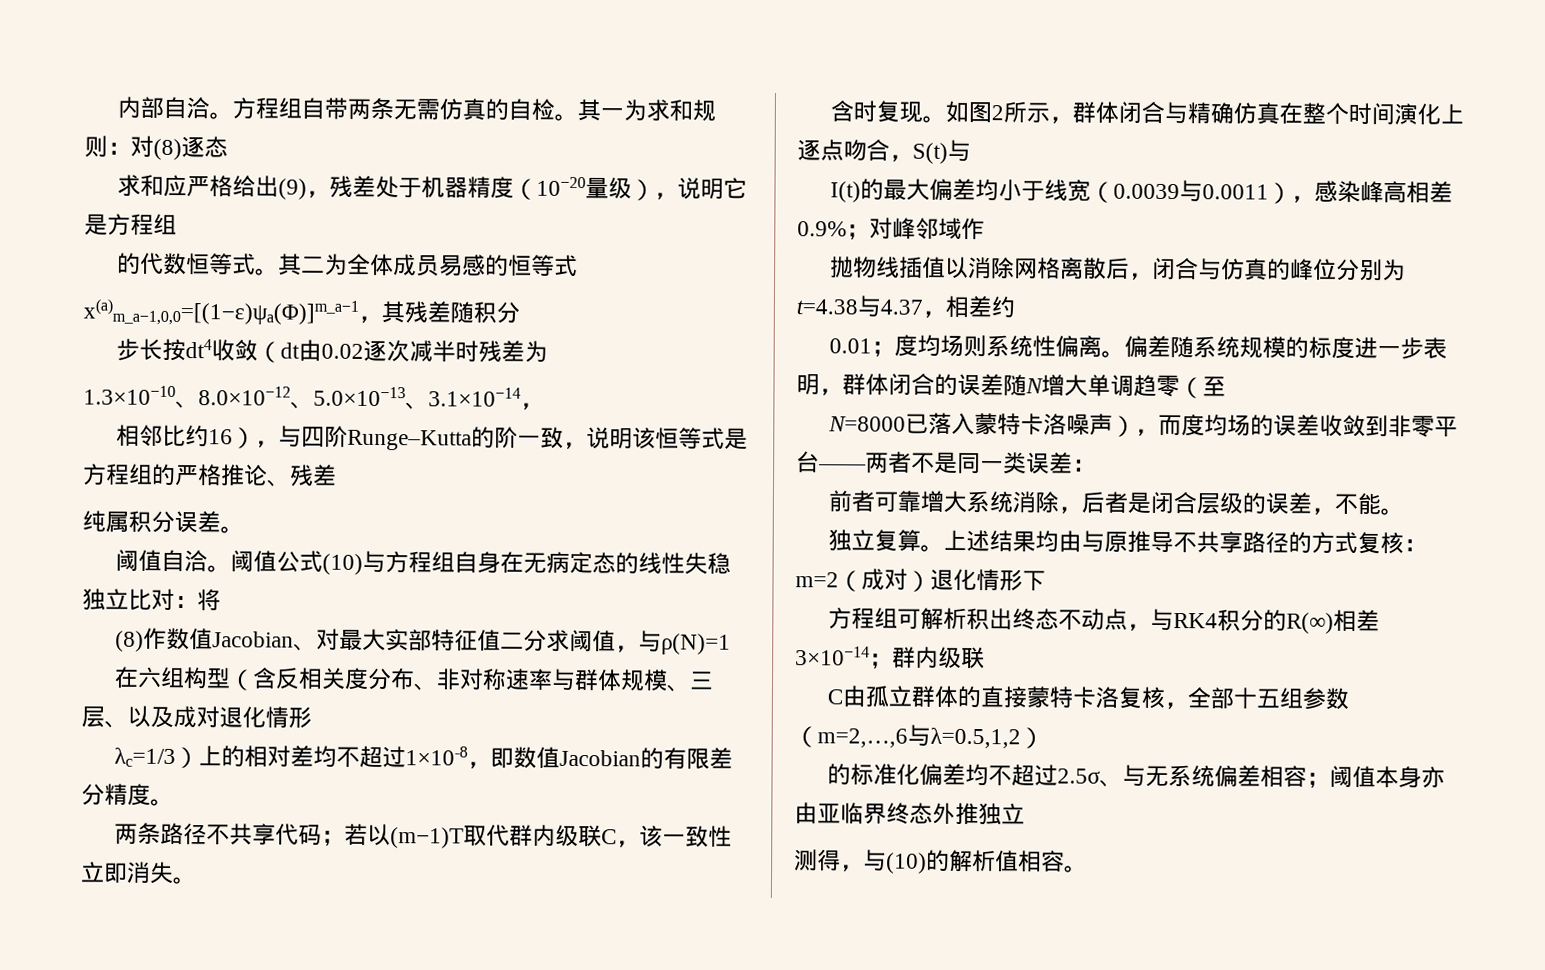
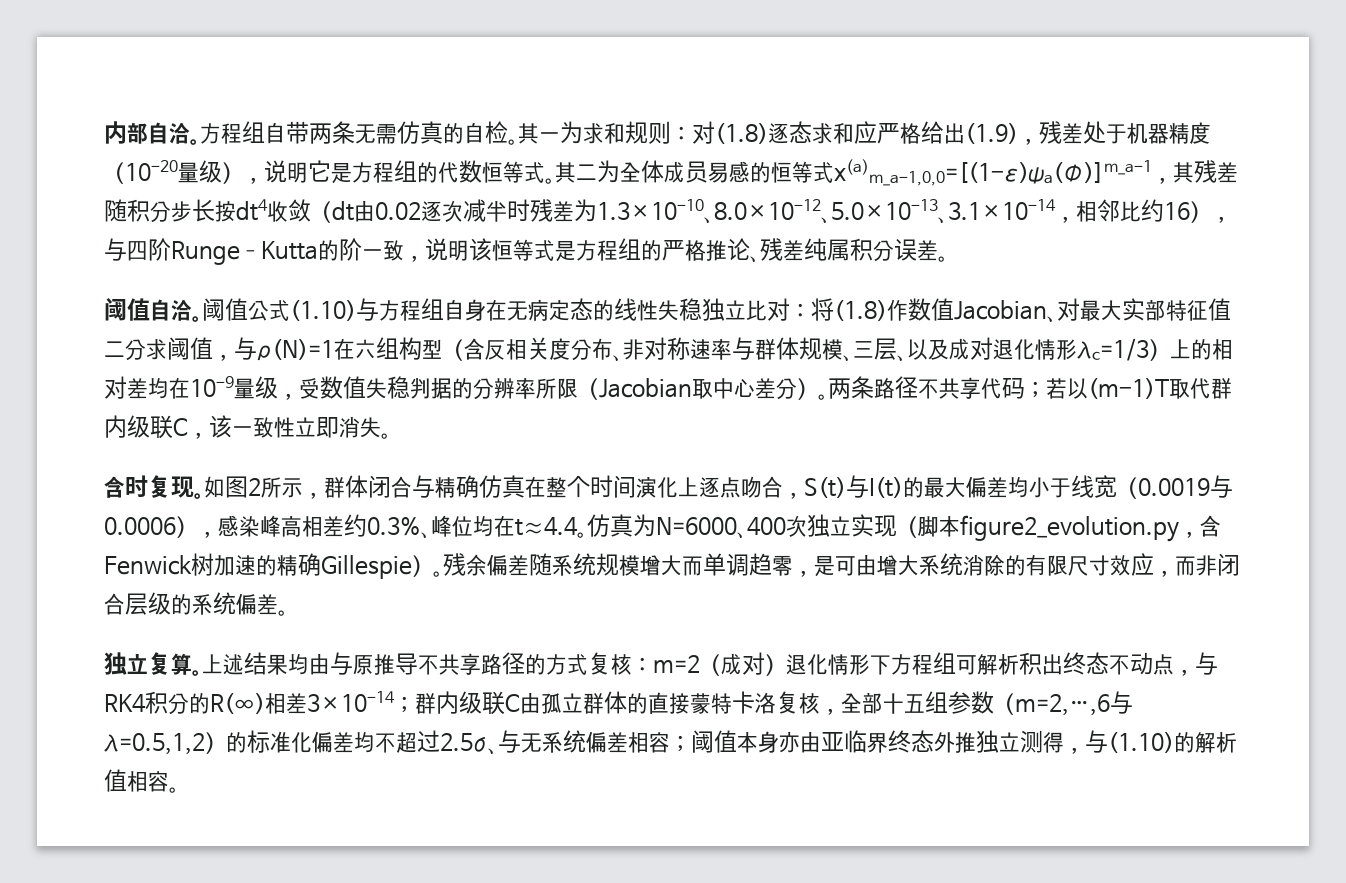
- 其一为求和规则：对(8)逐态
- 求和应严格给出(9)，残差处于机器精度（10−20量级），说明它是方程组
- 的代数恒等式。
+ 其一为求和规则：对(1.8)逐态求和应严格给出(1.9)，残差处于机器精度（10−20量级），说明它是方程组的代数恒等式。
- 其二为全体成员易感的恒等式
- x(a)m_a−1,0,0=[(1−ε)ψa(Φ)]m_a−1，其残差随积分
- 步长按dt4收敛（dt由0.02逐次减半时残差为
- 1.3×10−10、8.0×10−12、5.0×10−13、3.1×10−14，
- 相邻比约16），与四阶Runge–Kutta的阶一致，说明该恒等式是方程组的严格推论、残差
- 纯属积分误差。
+ 其二为全体成员易感的恒等式x(a)m_a−1,0,0=[(1−ε)ψa(Φ)]m_a−1，其残差随积分步长按dt4收敛（dt由0.02逐次减半时残差为1.3×10−10、8.0×10−12、5.0×10−13、3.1×10−14，相邻比约16），与四阶Runge–Kutta的阶一致，说明该恒等式是方程组的严格推论、残差纯属积分误差。
- 阈值公式(10)与方程组自身在无病定态的线性失稳独立比对：
+ 阈值公式(1.10)与方程组自身在无病定态的线性失稳独立比对：
- 将
- (8)作数值Jacobian、对最大实部特征值二分求阈值，与ρ(N)=1
- 在六组构型（含反相关度分布、非对称速率与群体规模、三层、以及成对退化情形
- λc=1/3）上的相对差均不超过1×10-8，即数值Jacobian的有限差分精度。
- 两条路径不共享代码；
+ 将(1.8)作数值Jacobian、对最大实部特征值二分求阈值，与ρ(N)=1在六组构型（含反相关度分布、非对称速率与群体规模、三层、以及成对退化情形λc=1/3）上的相对差均在10−9量级，受数值失稳判据的分辨率所限（Jacobian取中心差分）。两条路径不共享代码；
- 如图2所示，群体闭合与精确仿真在整个时间演化上逐点吻合，S(t)与
- I(t)的最大偏差均小于线宽（0.0039与0.0011），感染峰高相差0.9%；对峰邻域作
- 抛物线插值以消除网格离散后，闭合与仿真的峰位分别为t=4.38与4.37，相差约
- 0.01；度均场则系统性偏离。偏差随系统规模的标度进一步表明，群体闭合的误差随N增大单调趋零（至
- N=8000已落入蒙特卡洛噪声），而度均场的误差收敛到非零平台——两者不是同一类误差：
- 前者可靠增大系统消除，后者是闭合层级的误差，不能。
+ 如图2所示，群体闭合与精确仿真在整个时间演化上逐点吻合，S(t)与I(t)的最大偏差均小于线宽（0.0019与0.0006），感染峰高相差约0.3%、峰位均在t≈4.4。仿真为N=6000、400次独立实现（脚本figure2_evolution.py，含Fenwick树加速的精确Gillespie）。残余偏差随系统规模增大而单调趋零，是可由增大系统消除的有限尺寸效应，而非闭合层级的系统偏差。
- m=2（成对）退化情形下
- 方程组可解析积出终态不动点，与RK4积分的R(∞)相差3×10−14；群内级联
- C由孤立群体的直接蒙特卡洛复核，全部十五组参数（m=2,…,6与λ=0.5,1,2）
- 的标准化偏差均不超过2.5σ、与无系统偏差相容；
+ m=2（成对）退化情形下方程组可解析积出终态不动点，与RK4积分的R(∞)相差3×10−14；群内级联C由孤立群体的直接蒙特卡洛复核，全部十五组参数（m=2,…,6与λ=0.5,1,2）的标准化偏差均不超过2.5σ、与无系统偏差相容；
- 阈值本身亦由亚临界终态外推独立
- 测得，与(10)的解析值相容。
+ 阈值本身亦由亚临界终态外推独立测得，与(1.10)的解析值相容。

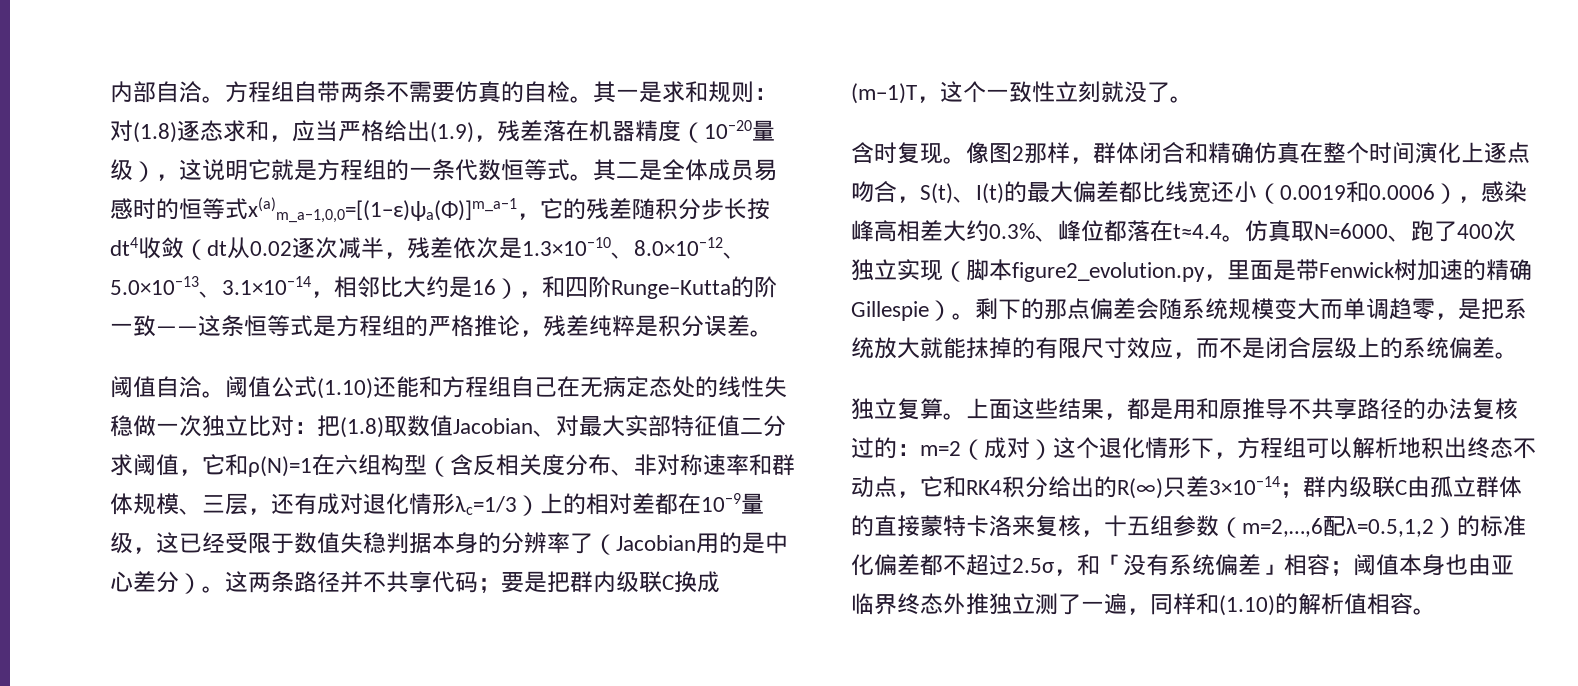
- 方程组自带两条无需仿真的自检。
+ 方程组自带两条不需要仿真的自检。
- 其一为求和规则：对(1.8)逐态求和应严格给出(1.9)，残差处于机器精度（10−20量级），说明它是方程组的代数恒等式。
+ 其一是求和规则：对(1.8)逐态求和，应当严格给出(1.9)，残差落在机器精度（10−20量级），这说明它就是方程组的一条代数恒等式。
- 其二为全体成员易感的恒等式x(a)m_a−1,0,0=[(1−ε)ψa(Φ)]m_a−1，其残差随积分步长按dt4收敛（dt由0.02逐次减半时残差为1.3×10−10、8.0×10−12、5.0×10−13、3.1×10−14，相邻比约16），与四阶Runge–Kutta的阶一致，说明该恒等式是方程组的严格推论、残差纯属积分误差。
+ 其二是全体成员易感时的恒等式x(a)m_a−1,0,0=[(1−ε)ψa(Φ)]m_a−1，它的残差随积分步长按dt4收敛（dt从0.02逐次减半，残差依次是1.3×10−10、8.0×10−12、5.0×10−13、3.1×10−14，相邻比大约是16），和四阶Runge–Kutta的阶一致——这条恒等式是方程组的严格推论，残差纯粹是积分误差。
- 阈值公式(1.10)与方程组自身在无病定态的线性失稳独立比对：将(1.8)作数值Jacobian、对最大实部特征值二分求阈值，与ρ(N)=1在六组构型（含反相关度分布、非对称速率与群体规模、三层、以及成对退化情形λc=1/3）上的相对差均在10−9量级，受数值失稳判据的分辨率所限（Jacobian取中心差分）。
+ 阈值公式(1.10)还能和方程组自己在无病定态处的线性失稳做一次独立比对：把(1.8)取数值Jacobian、对最大实部特征值二分求阈值，它和ρ(N)=1在六组构型（含反相关度分布、非对称速率和群体规模、三层，还有成对退化情形λc=1/3）上的相对差都在10−9量级，这已经受限于数值失稳判据本身的分辨率了（Jacobian用的是中心差分）。
- 两条路径不共享代码；若以(m−1)T取代群内级联C，该一致性立即消失。
+ 这两条路径并不共享代码；要是把群内级联C换成(m−1)T，这个一致性立刻就没了。
- 如图2所示，群体闭合与精确仿真在整个时间演化上逐点吻合，S(t)与I(t)的最大偏差均小于线宽（0.0019与0.0006），感染峰高相差约0.3%、峰位均在t≈4.4。
+ 像图2那样，群体闭合和精确仿真在整个时间演化上逐点吻合，S(t)、I(t)的最大偏差都比线宽还小（0.0019和0.0006），感染峰高相差大约0.3%、峰位都落在t≈4.4。
- 仿真为N=6000、400次独立实现（脚本figure2_evolution.py，含Fenwick树加速的精确Gillespie）。
+ 仿真取N=6000、跑了400次独立实现（脚本figure2_evolution.py，里面是带Fenwick树加速的精确Gillespie）。
- 残余偏差随系统规模增大而单调趋零，是可由增大系统消除的有限尺寸效应，而非闭合层级的系统偏差。
+ 剩下的那点偏差会随系统规模变大而单调趋零，是把系统放大就能抹掉的有限尺寸效应，而不是闭合层级上的系统偏差。
- 上述结果均由与原推导不共享路径的方式复核：m=2（成对）退化情形下方程组可解析积出终态不动点，与RK4积分的R(∞)相差3×10−14；群内级联C由孤立群体的直接蒙特卡洛复核，全部十五组参数（m=2,…,6与λ=0.5,1,2）的标准化偏差均不超过2.5σ、与无系统偏差相容；阈值本身亦由亚临界终态外推独立测得，与(1.10)的解析值相容。
+ 上面这些结果，都是用和原推导不共享路径的办法复核过的：m=2（成对）这个退化情形下，方程组可以解析地积出终态不动点，它和RK4积分给出的R(∞)只差3×10−14；群内级联C由孤立群体的直接蒙特卡洛来复核，十五组参数（m=2,…,6配λ=0.5,1,2）的标准化偏差都不超过2.5σ，和「没有系统偏差」相容；阈值本身也由亚临界终态外推独立测了一遍，同样和(1.10)的解析值相容。

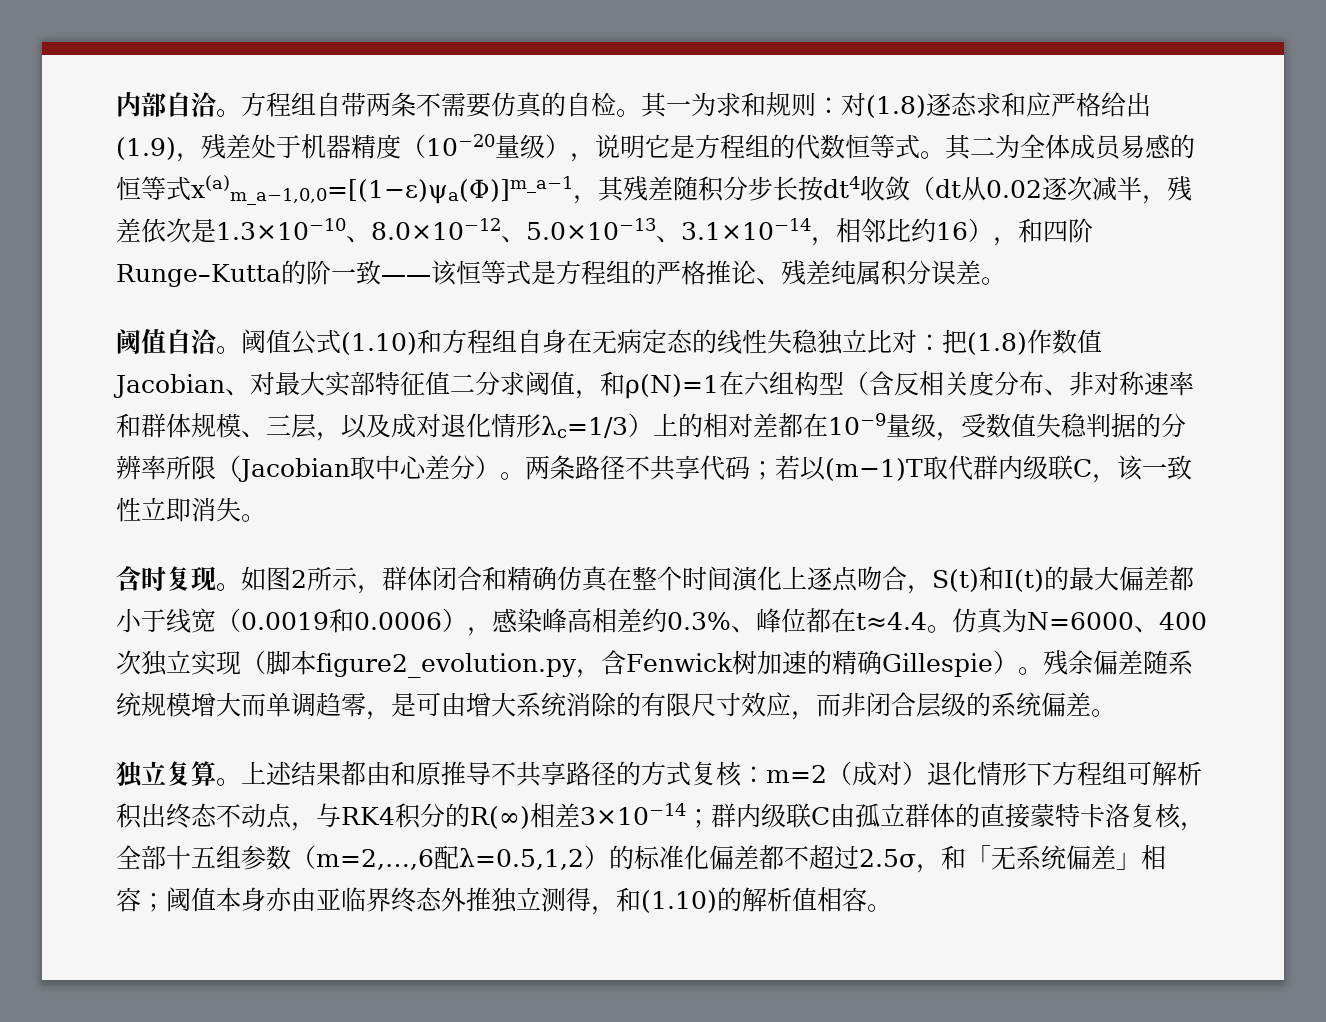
- 其一是求和规则：对(1.8)逐态求和，应当严格给出(1.9)，残差落在机器精度（10−20量级），这说明它就是方程组的一条代数恒等式。
+ 其一为求和规则：对(1.8)逐态求和应严格给出(1.9)，残差处于机器精度（10−20量级），说明它是方程组的代数恒等式。
- 其二是全体成员易感时的恒等式x(a)m_a−1,0,0=[(1−ε)ψa(Φ)]m_a−1，它的残差随积分步长按dt4收敛（dt从0.02逐次减半，残差依次是1.3×10−10、8.0×10−12、5.0×10−13、3.1×10−14，相邻比大约是16），和四阶Runge–Kutta的阶一致——这条恒等式是方程组的严格推论，残差纯粹是积分误差。
+ 其二为全体成员易感的恒等式x(a)m_a−1,0,0=[(1−ε)ψa(Φ)]m_a−1，其残差随积分步长按dt4收敛（dt从0.02逐次减半，残差依次是1.3×10−10、8.0×10−12、5.0×10−13、3.1×10−14，相邻比约16），和四阶Runge–Kutta的阶一致——该恒等式是方程组的严格推论、残差纯属积分误差。
- 阈值公式(1.10)还能和方程组自己在无病定态处的线性失稳做一次独立比对：把(1.8)取数值Jacobian、对最大实部特征值二分求阈值，它和ρ(N)=1在六组构型（含反相关度分布、非对称速率和群体规模、三层，还有成对退化情形λc=1/3）上的相对差都在10−9量级，这已经受限于数值失稳判据本身的分辨率了（Jacobian用的是中心差分）。
+ 阈值公式(1.10)和方程组自身在无病定态的线性失稳独立比对：把(1.8)作数值Jacobian、对最大实部特征值二分求阈值，和ρ(N)=1在六组构型（含反相关度分布、非对称速率和群体规模、三层，以及成对退化情形λc=1/3）上的相对差都在10−9量级，受数值失稳判据的分辨率所限（Jacobian取中心差分）。
- 这两条路径并不共享代码；要是把群内级联C换成(m−1)T，这个一致性立刻就没了。
+ 两条路径不共享代码；若以(m−1)T取代群内级联C，该一致性立即消失。
- 像图2那样，群体闭合和精确仿真在整个时间演化上逐点吻合，S(t)、I(t)的最大偏差都比线宽还小（0.0019和0.0006），感染峰高相差大约0.3%、峰位都落在t≈4.4。
+ 如图2所示，群体闭合和精确仿真在整个时间演化上逐点吻合，S(t)和I(t)的最大偏差都小于线宽（0.0019和0.0006），感染峰高相差约0.3%、峰位都在t≈4.4。
- 仿真取N=6000、跑了400次独立实现（脚本figure2_evolution.py，里面是带Fenwick树加速的精确Gillespie）。
+ 仿真为N=6000、400次独立实现（脚本figure2_evolution.py，含Fenwick树加速的精确Gillespie）。
- 剩下的那点偏差会随系统规模变大而单调趋零，是把系统放大就能抹掉的有限尺寸效应，而不是闭合层级上的系统偏差。
+ 残余偏差随系统规模增大而单调趋零，是可由增大系统消除的有限尺寸效应，而非闭合层级的系统偏差。
- 上面这些结果，都是用和原推导不共享路径的办法复核过的：
+ 上述结果都由和原推导不共享路径的方式复核：
- m=2（成对）这个退化情形下，方程组可以解析地积出终态不动点，它和RK4积分给出的R(∞)只差3×10−14；
+ m=2（成对）退化情形下方程组可解析积出终态不动点，与RK4积分的R(∞)相差3×10−14；
- 群内级联C由孤立群体的直接蒙特卡洛来复核，十五组参数（m=2,…,6配λ=0.5,1,2）的标准化偏差都不超过2.5σ，和「没有系统偏差」相容；
+ 群内级联C由孤立群体的直接蒙特卡洛复核，全部十五组参数（m=2,…,6配λ=0.5,1,2）的标准化偏差都不超过2.5σ，和「无系统偏差」相容；
- 阈值本身也由亚临界终态外推独立测了一遍，同样和(1.10)的解析值相容。
+ 阈值本身亦由亚临界终态外推独立测得，和(1.10)的解析值相容。

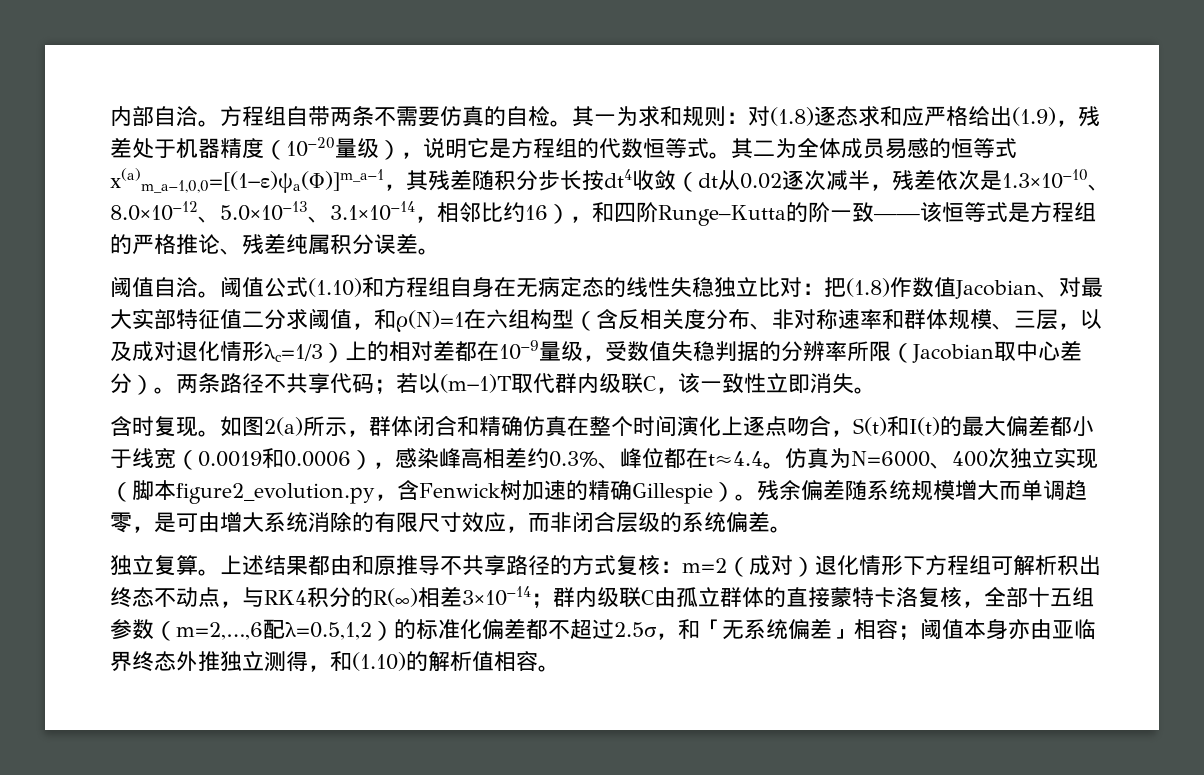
- 如图2所示，群体闭合和精确仿真在整个时间演化上逐点吻合，S(t)和I(t)的最大偏差都小于线宽（0.0019和0.0006），感染峰高相差约0.3%、峰位都在t≈4.4。
+ 如图2(a)所示，群体闭合和精确仿真在整个时间演化上逐点吻合，S(t)和I(t)的最大偏差都小于线宽（0.0019和0.0006），感染峰高相差约0.3%、峰位都在t≈4.4。

